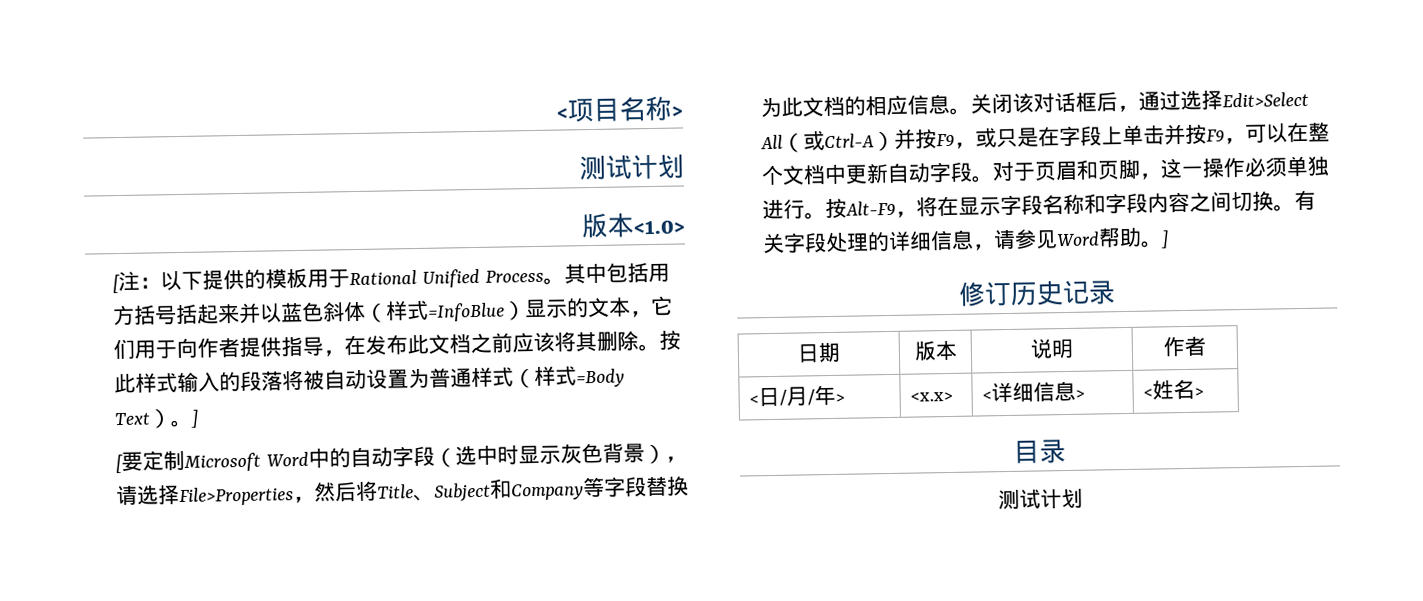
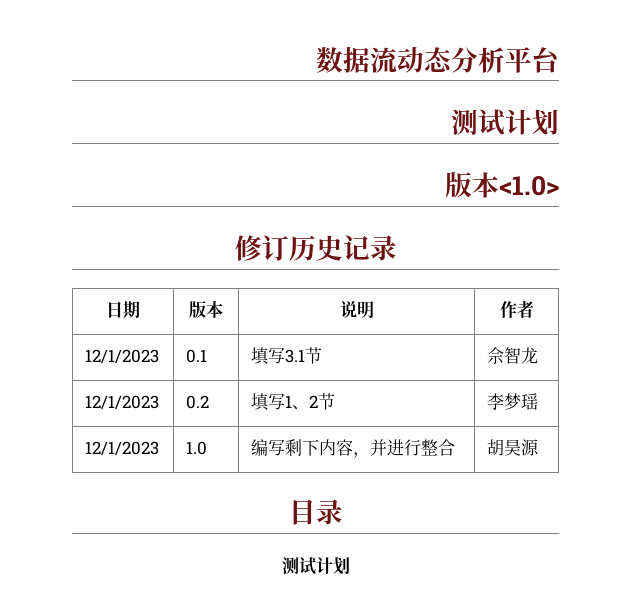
- <项目名称>
+ 数据流动态分析平台
- [注：以下提供的模板用于Rational Unified Process。其中包括用方括号括起来并以蓝色斜体（样式=InfoBlue）显示的文本，它们用于向作者提供指导，在发布此文档之前应该将其删除。按此样式输入的段落将被自动设置为普通样式（样式=Body Text）。]
- [要定制Microsoft Word中的自动字段（选中时显示灰色背景），请选择File>Properties，然后将Title、Subject和Company等字段替换为此文档的相应信息。关闭该对话框后，通过选择Edit>Select All（或Ctrl-A）并按F9，或只是在字段上单击并按F9，可以在整个文档中更新自动字段。对于页眉和页脚，这一操作必须单独进行。按Alt-F9，将在显示字段名称和字段内容之间切换。有关字段处理的详细信息，请参见Word帮助。]
- <日/月/年> | <x.x> | <详细信息> | <姓名>
+ 12/1/2023 | 0.1 | 填写3.1节 | 佘智龙
+ 12/1/2023 | 0.2 | 填写1、2节 | 李梦瑶
+ 12/1/2023 | 1.0 | 编写剩下内容，并进行整合 | 胡昊源

